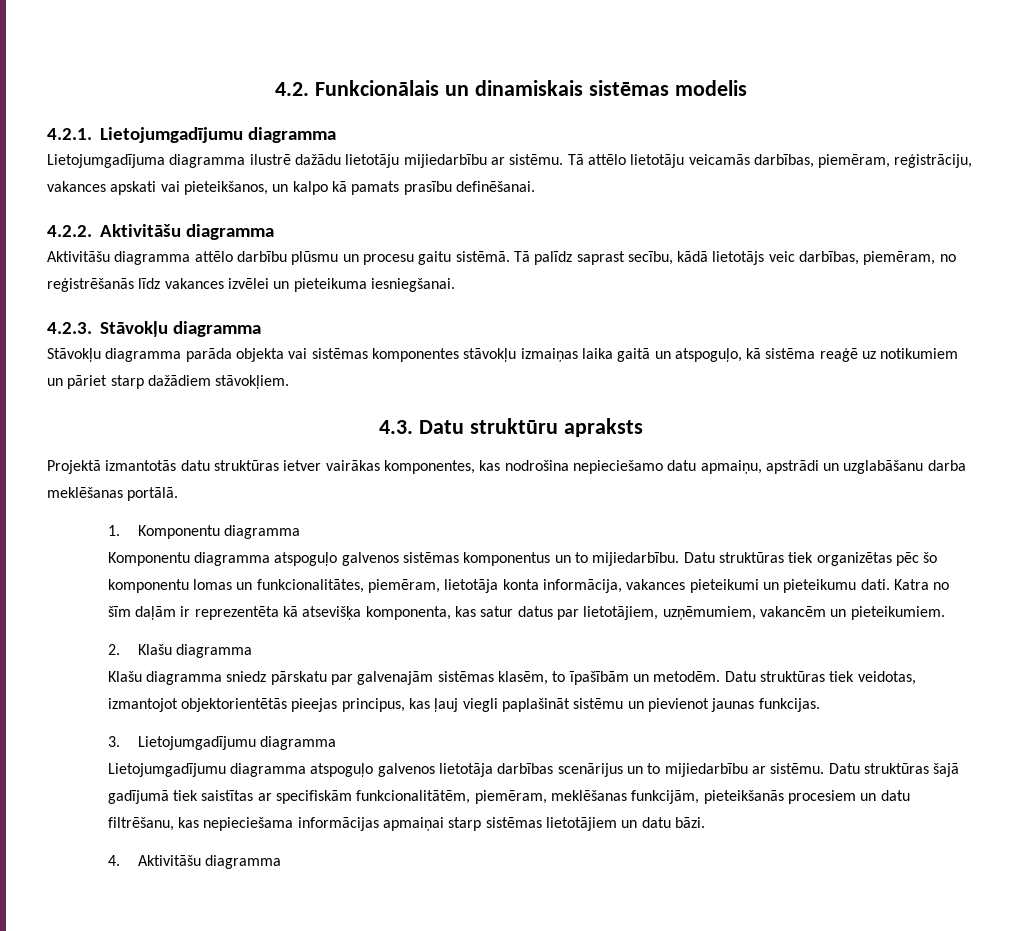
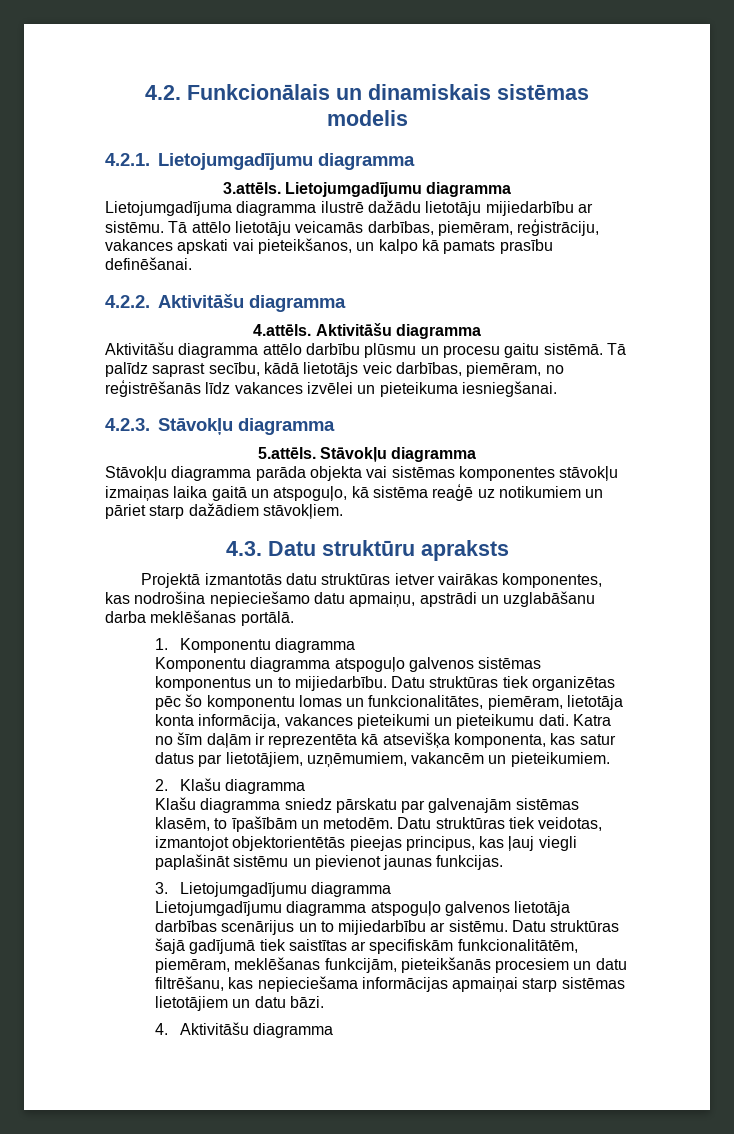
+ 3.attēls. Lietojumgadījumu diagramma
+ 4.attēls. Aktivitāšu diagramma
+ 5.attēls. Stāvokļu diagramma

